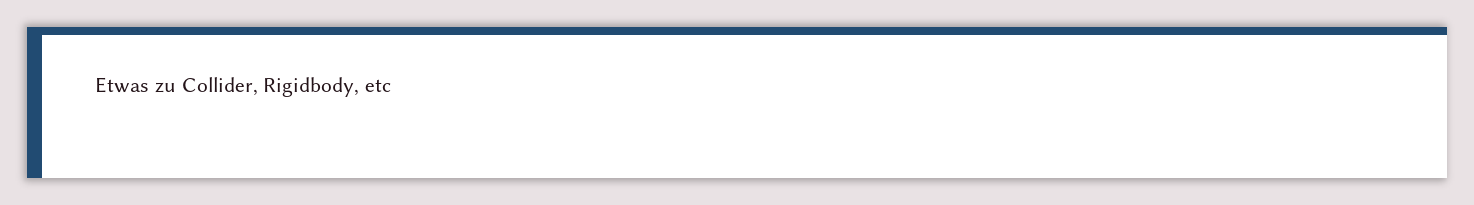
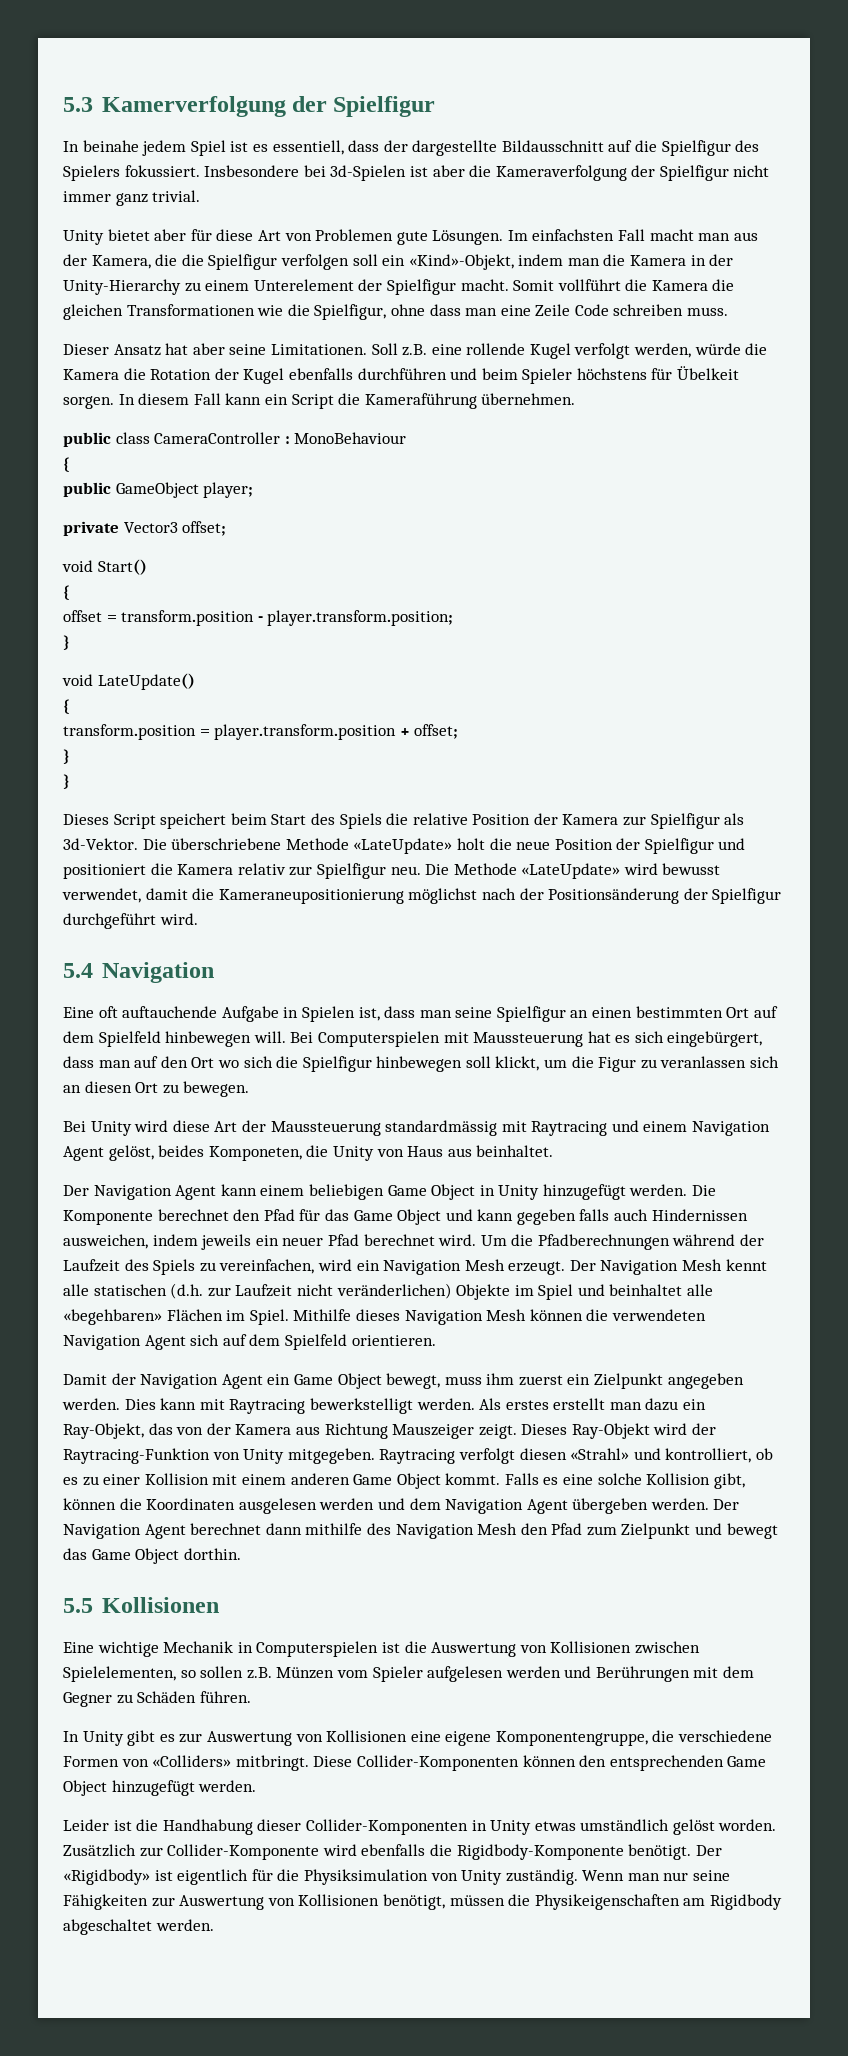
- Etwas zu Collider, Rigidbody, etc
+ 5.3 Kamerverfolgung der Spielfigur
+ In beinahe jedem Spiel ist es essentiell, dass der dargestellte Bildausschnitt auf die Spielfigur des Spielers fokussiert. Insbesondere bei 3d-Spielen ist aber die Kameraverfolgung der Spielfigur nicht immer ganz trivial.
+ Unity bietet aber für diese Art von Problemen gute Lösungen. Im einfachsten Fall macht man aus der Kamera, die die Spielfigur verfolgen soll ein «Kind»-Objekt, indem man die Kamera in der Unity-Hierarchy zu einem Unterelement der Spielfigur macht. Somit vollführt die Kamera die gleichen Transformationen wie die Spielfigur, ohne dass man eine Zeile Code schreiben muss.
+ Dieser Ansatz hat aber seine Limitationen. Soll z.B. eine rollende Kugel verfolgt werden, würde die Kamera die Rotation der Kugel ebenfalls durchführen und beim Spieler höchstens für Übelkeit sorgen. In diesem Fall kann ein Script die Kameraführung übernehmen.
+ public class CameraController : MonoBehaviour
+ {
+ public GameObject player;
+ private Vector3 offset;
+ void Start()
+ {
+ offset = transform.position - player.transform.position;
+ }
+ void LateUpdate()
+ {
+ transform.position = player.transform.position + offset;
+ }
+ }
+ Dieses Script speichert beim Start des Spiels die relative Position der Kamera zur Spielfigur als 3d-Vektor. Die überschriebene Methode «LateUpdate» holt die neue Position der Spielfigur und positioniert die Kamera relativ zur Spielfigur neu. Die Methode «LateUpdate» wird bewusst verwendet, damit die Kameraneupositionierung möglichst nach der Positionsänderung der Spielfigur durchgeführt wird.
+ 5.4 Navigation
+ Eine oft auftauchende Aufgabe in Spielen ist, dass man seine Spielfigur an einen bestimmten Ort auf dem Spielfeld hinbewegen will. Bei Computerspielen mit Maussteuerung hat es sich eingebürgert, dass man auf den Ort wo sich die Spielfigur hinbewegen soll klickt, um die Figur zu veranlassen sich an diesen Ort zu bewegen.
+ Bei Unity wird diese Art der Maussteuerung standardmässig mit Raytracing und einem Navigation Agent gelöst, beides Komponeten, die Unity von Haus aus beinhaltet.
+ Der Navigation Agent kann einem beliebigen Game Object in Unity hinzugefügt werden. Die Komponente berechnet den Pfad für das Game Object und kann gegeben falls auch Hindernissen ausweichen, indem jeweils ein neuer Pfad berechnet wird. Um die Pfadberechnungen während der Laufzeit des Spiels zu vereinfachen, wird ein Navigation Mesh erzeugt. Der Navigation Mesh kennt alle statischen (d.h. zur Laufzeit nicht veränderlichen) Objekte im Spiel und beinhaltet alle «begehbaren» Flächen im Spiel. Mithilfe dieses Navigation Mesh können die verwendeten Navigation Agent sich auf dem Spielfeld orientieren.
+ Damit der Navigation Agent ein Game Object bewegt, muss ihm zuerst ein Zielpunkt angegeben werden. Dies kann mit Raytracing bewerkstelligt werden. Als erstes erstellt man dazu ein Ray-Objekt, das von der Kamera aus Richtung Mauszeiger zeigt. Dieses Ray-Objekt wird der Raytracing-Funktion von Unity mitgegeben. Raytracing verfolgt diesen «Strahl» und kontrolliert, ob es zu einer Kollision mit einem anderen Game Object kommt. Falls es eine solche Kollision gibt, können die Koordinaten ausgelesen werden und dem Navigation Agent übergeben werden. Der Navigation Agent berechnet dann mithilfe des Navigation Mesh den Pfad zum Zielpunkt und bewegt das Game Object dorthin.
+ 5.5 Kollisionen
+ Eine wichtige Mechanik in Computerspielen ist die Auswertung von Kollisionen zwischen Spielelementen, so sollen z.B. Münzen vom Spieler aufgelesen werden und Berührungen mit dem Gegner zu Schäden führen.
+ In Unity gibt es zur Auswertung von Kollisionen eine eigene Komponentengruppe, die verschiedene Formen von «Colliders» mitbringt. Diese Collider-Komponenten können den entsprechenden Game Object hinzugefügt werden.
+ Leider ist die Handhabung dieser Collider-Komponenten in Unity etwas umständlich gelöst worden. Zusätzlich zur Collider-Komponente wird ebenfalls die Rigidbody-Komponente benötigt. Der «Rigidbody» ist eigentlich für die Physiksimulation von Unity zuständig. Wenn man nur seine Fähigkeiten zur Auswertung von Kollisionen benötigt, müssen die Physikeigenschaften am Rigidbody abgeschaltet werden.

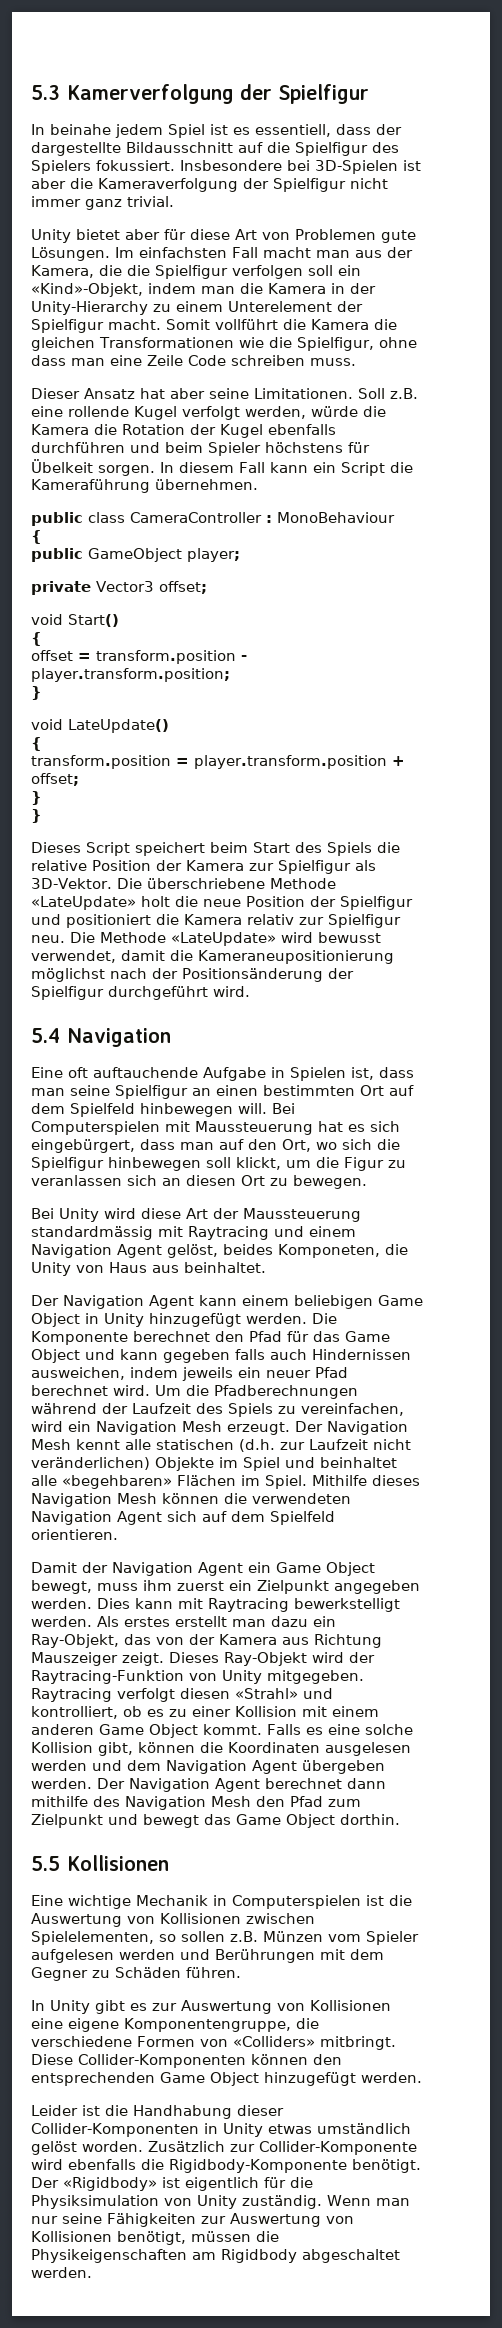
- Insbesondere bei 3d-Spielen ist aber die Kameraverfolgung der Spielfigur nicht immer ganz trivial.
+ Insbesondere bei 3D-Spielen ist aber die Kameraverfolgung der Spielfigur nicht immer ganz trivial.
- Dieses Script speichert beim Start des Spiels die relative Position der Kamera zur Spielfigur als 3d-Vektor.
+ Dieses Script speichert beim Start des Spiels die relative Position der Kamera zur Spielfigur als 3D-Vektor.
- Bei Computerspielen mit Maussteuerung hat es sich eingebürgert, dass man auf den Ort wo sich die Spielfigur hinbewegen soll klickt, um die Figur zu veranlassen sich an diesen Ort zu bewegen.
+ Bei Computerspielen mit Maussteuerung hat es sich eingebürgert, dass man auf den Ort, wo sich die Spielfigur hinbewegen soll klickt, um die Figur zu veranlassen sich an diesen Ort zu bewegen.

